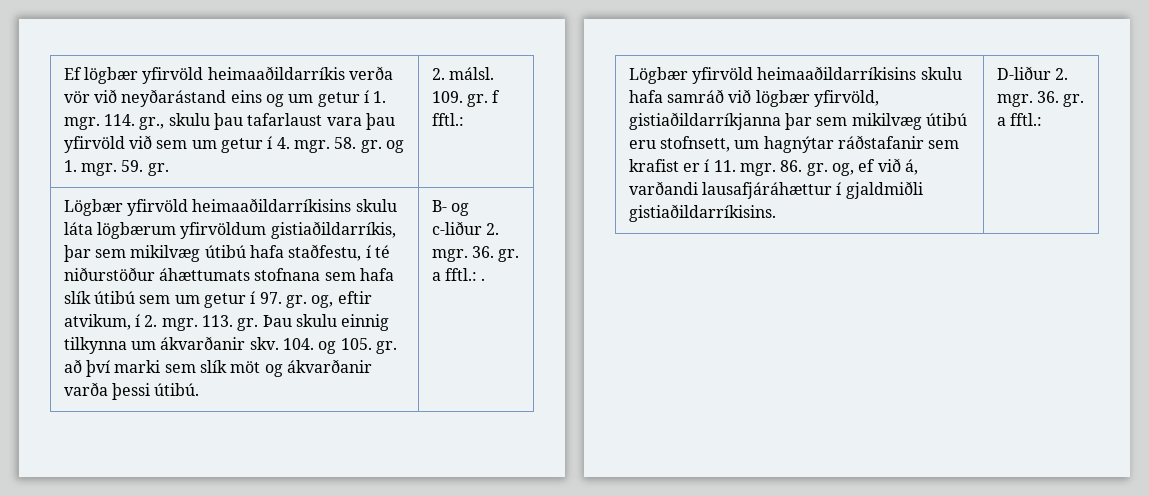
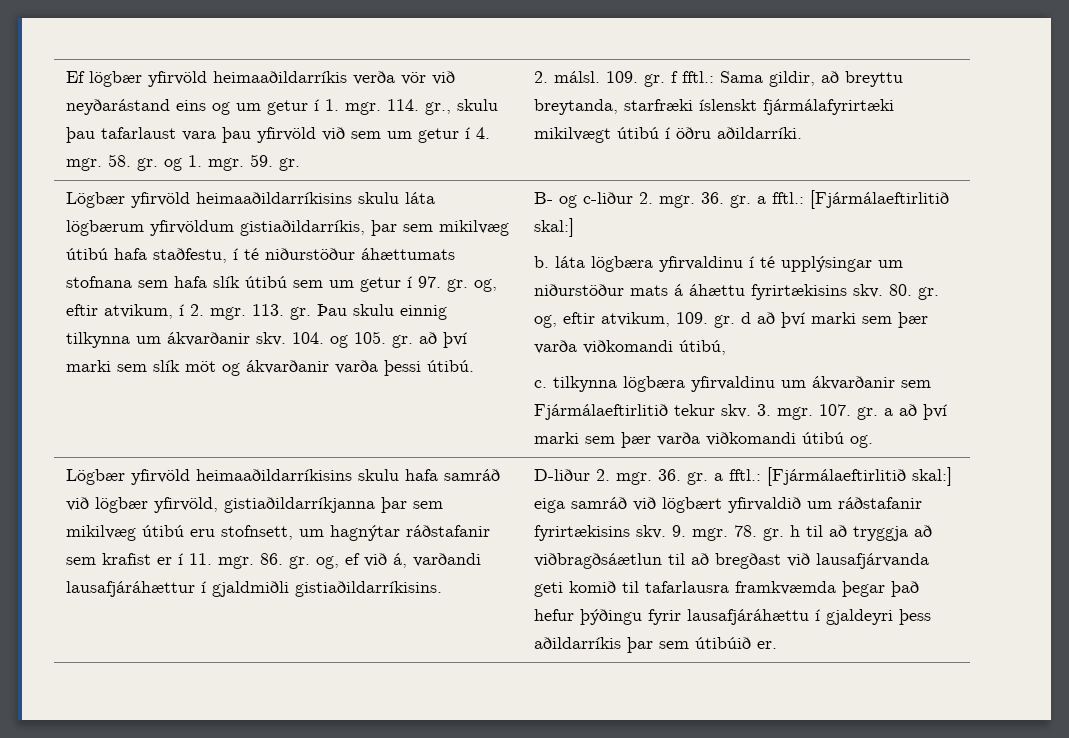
- 109. gr. f fftl.:
+ 109. gr. f fftl.: Sama gildir, að breyttu breytanda, starfræki íslenskt fjármálafyrirtæki mikilvægt útibú í öðru aðildarríki.
- B- og c-liður 2. mgr. 36. gr. a fftl.: .
+ B- og c-liður 2. mgr. 36. gr. a fftl.: [Fjármálaeftirlitið skal:]
+ b. láta lögbæra yfirvaldinu í té upplýsingar um niðurstöður mats á áhættu fyrirtækisins skv. 80. gr. og, eftir atvikum, 109. gr. d að því marki sem þær varða viðkomandi útibú,
+ c. tilkynna lögbæra yfirvaldinu um ákvarðanir sem Fjármálaeftirlitið tekur skv. 3. mgr. 107. gr. a að því marki sem þær varða viðkomandi útibú og.
- D-liður 2. mgr. 36. gr. a fftl.:
+ D-liður 2. mgr. 36. gr. a fftl.: [Fjármálaeftirlitið skal:] eiga samráð við lögbært yfirvaldið um ráðstafanir fyrirtækisins skv. 9. mgr. 78. gr. h til að tryggja að viðbragðsáætlun til að bregðast við lausafjárvanda geti komið til tafarlausra framkvæmda þegar það hefur þýðingu fyrir lausafjáráhættu í gjaldeyri þess aðildarríkis þar sem útibúið er.

